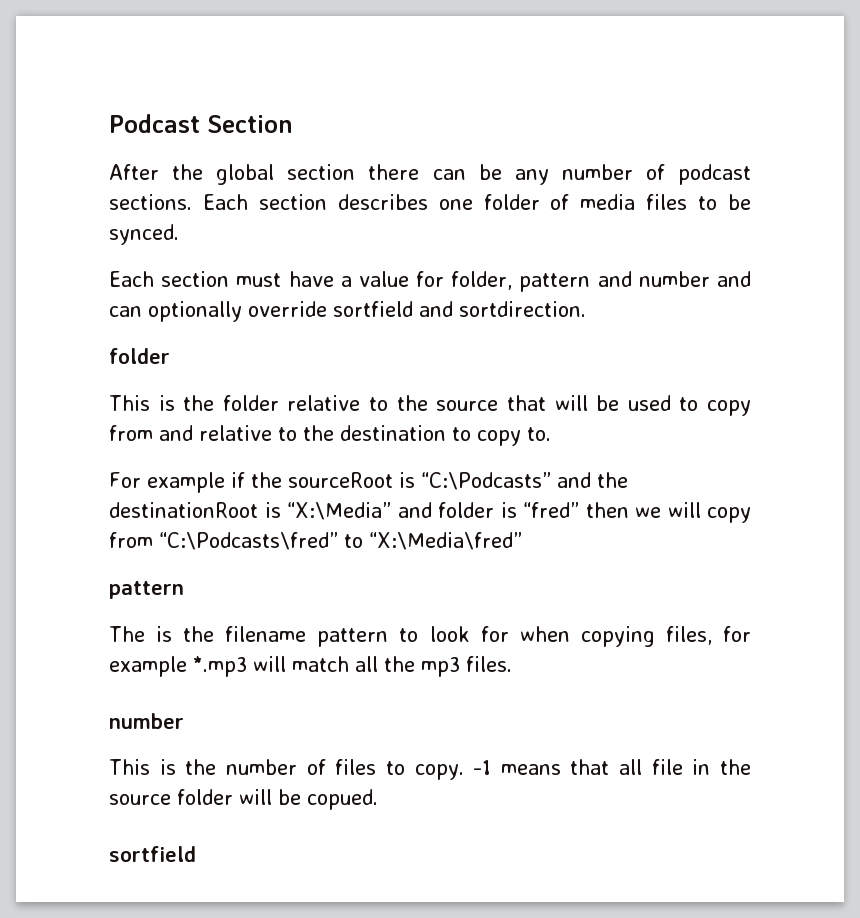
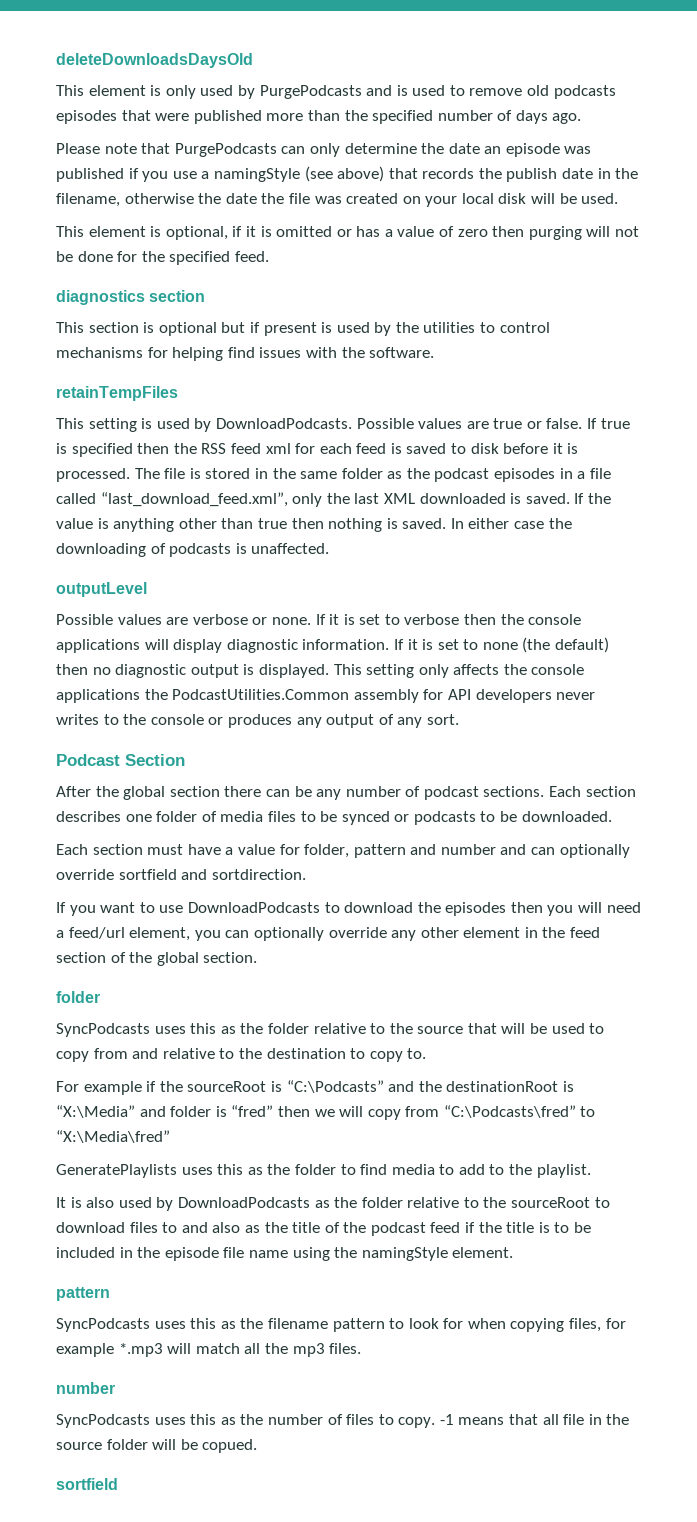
+ deleteDownloadsDaysOld
+ This element is only used by PurgePodcasts and is used to remove old podcasts episodes that were published more than the specified number of days ago.
+ Please note that PurgePodcasts can only determine the date an episode was published if you use a namingStyle (see above) that records the publish date in the filename, otherwise the date the file was created on your local disk will be used.
+ This element is optional, if it is omitted or has a value of zero then purging will not be done for the specified feed.
+ diagnostics section
+ This section is optional but if present is used by the utilities to control mechanisms for helping find issues with the software.
+ retainTempFiles
+ This setting is used by DownloadPodcasts. Possible values are true or false. If true is specified then the RSS feed xml for each feed is saved to disk before it is processed. The file is stored in the same folder as the podcast episodes in a file called “last_download_feed.xml”, only the last XML downloaded is saved. If the value is anything other than true then nothing is saved. In either case the downloading of podcasts is unaffected.
+ outputLevel
+ Possible values are verbose or none. If it is set to verbose then the console applications will display diagnostic information. If it is set to none (the default) then no diagnostic output is displayed. This setting only affects the console applications the PodcastUtilities.Common assembly for API developers never writes to the console or produces any output of any sort.
- Each section describes one folder of media files to be synced.
+ Each section describes one folder of media files to be synced or podcasts to be downloaded.
  Each section must have a value for folder, pattern and number and can optionally override sortfield and sortdirection.
+ If you want to use DownloadPodcasts to download the episodes then you will need a feed/url element, you can optionally override any other element in the feed section of the global section.
  folder
- This is the folder relative to the source that will be used to copy from and relative to the destination to copy to.
+ SyncPodcasts uses this as the folder relative to the source that will be used to copy from and relative to the destination to copy to.
  For example if the sourceRoot is “C:\Podcasts” and the destinationRoot is “X:\Media” and folder is “fred” then we will copy from “C:\Podcasts\fred” to “X:\Media\fred”
+ GeneratePlaylists uses this as the folder to find media to add to the playlist.
+ It is also used by DownloadPodcasts as the folder relative to the sourceRoot to download files to and also as the title of the podcast feed if the title is to be included in the episode file name using the namingStyle element.
  pattern
- The is the filename pattern to look for when copying files, for example *.mp3 will match all the mp3 files.
+ SyncPodcasts uses this as the filename pattern to look for when copying files, for example *.mp3 will match all the mp3 files.
- This is the number of files to copy.
+ SyncPodcasts uses this as the number of files to copy.

